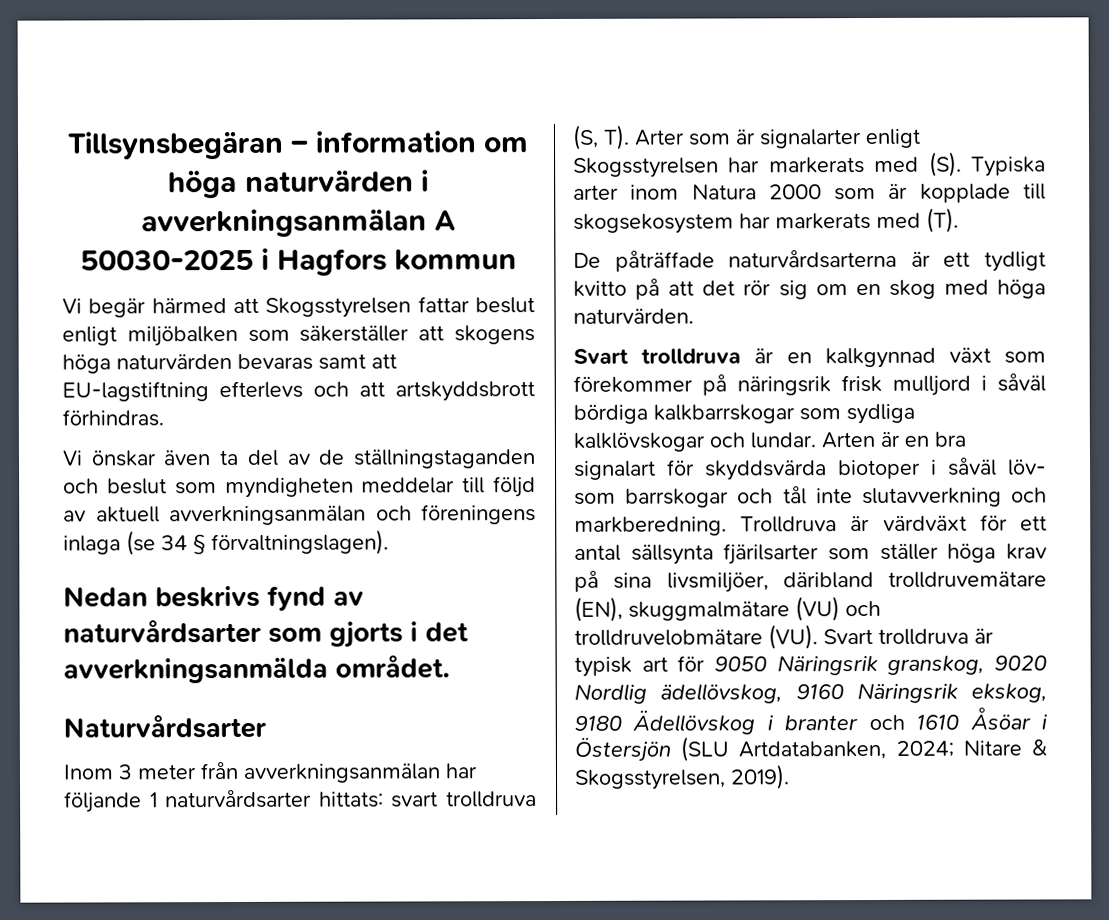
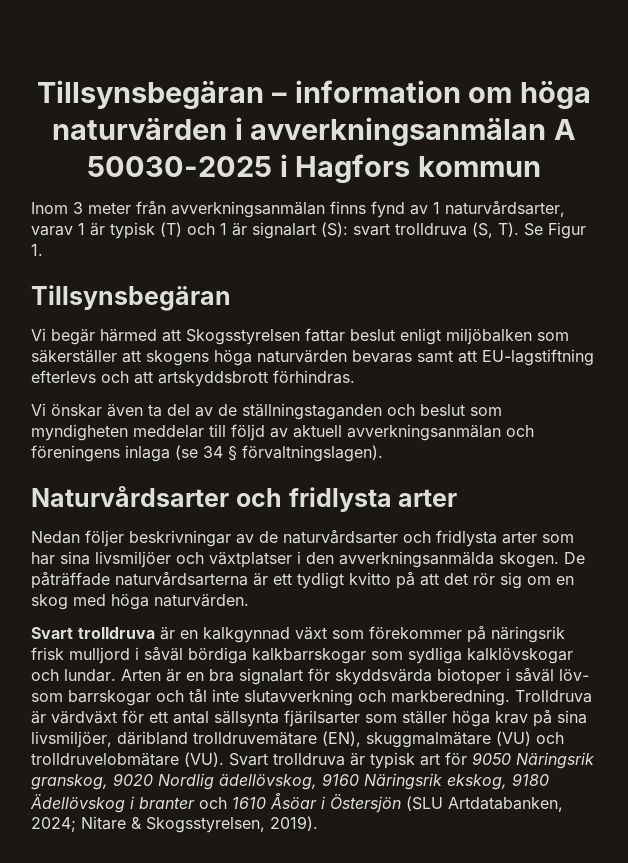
+ Inom 3 meter från avverkningsanmälan finns fynd av 1 naturvårdsarter, varav 1 är typisk (T) och 1 är signalart (S): svart trolldruva (S, T). Se Figur 1.
+ Tillsynsbegäran
- Nedan beskrivs fynd av naturvårdsarter som gjorts i det avverkningsanmälda området.
- Naturvårdsarter
- Inom 3 meter från avverkningsanmälan har följande 1 naturvårdsarter hittats: svart trolldruva (S, T). Arter som är signalarter enligt Skogsstyrelsen har markerats med (S). Typiska arter inom Natura 2000 som är kopplade till skogsekosystem har markerats med (T).
- De påträffade naturvårdsarterna är ett tydligt kvitto på att det rör sig om en skog med höga naturvärden.
+ Naturvårdsarter och fridlysta arter
+ Nedan följer beskrivningar av de naturvårdsarter och fridlysta arter som har sina livsmiljöer och växtplatser i den avverkningsanmälda skogen. De påträffade naturvårdsarterna är ett tydligt kvitto på att det rör sig om en skog med höga naturvärden.

